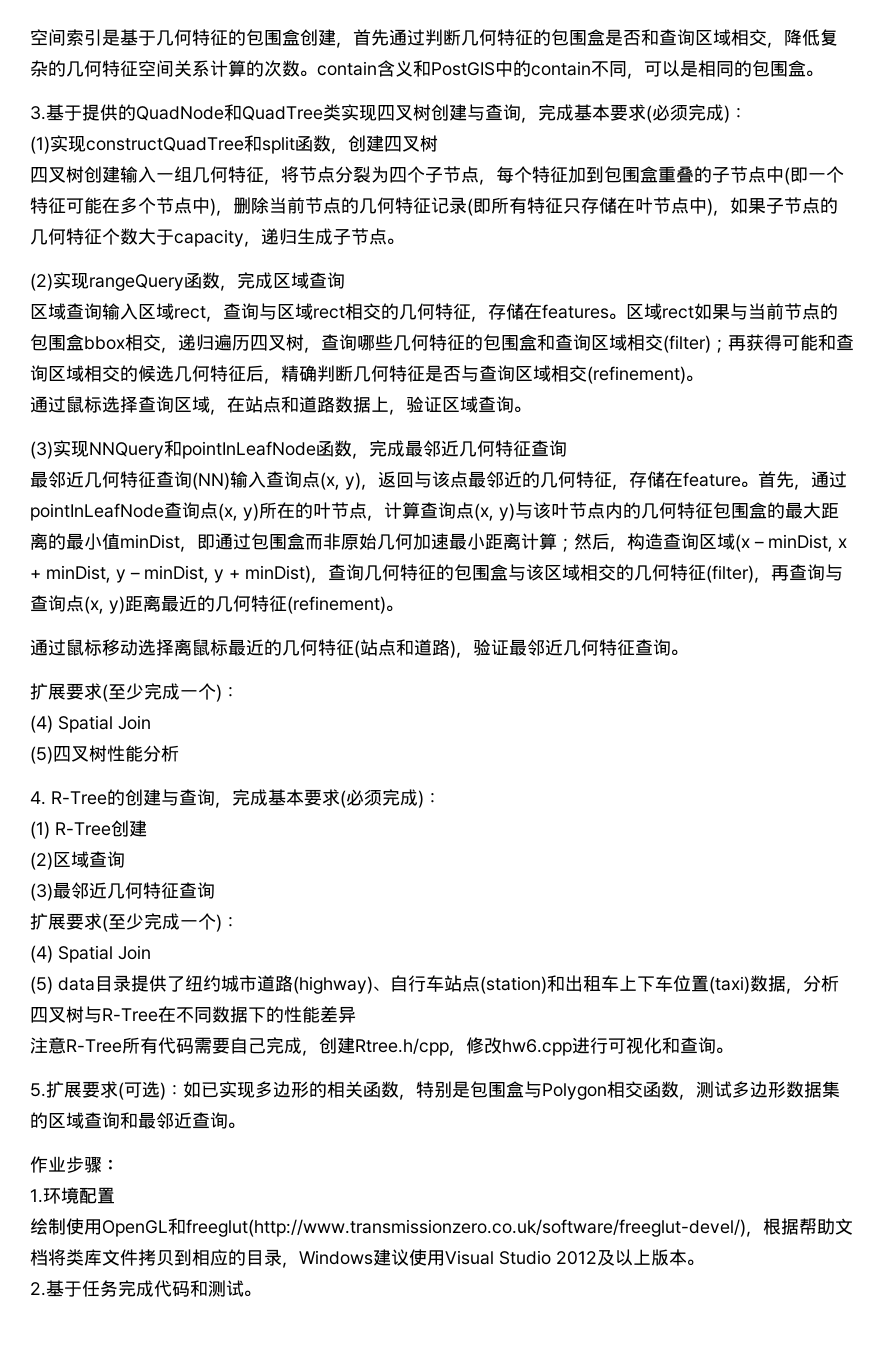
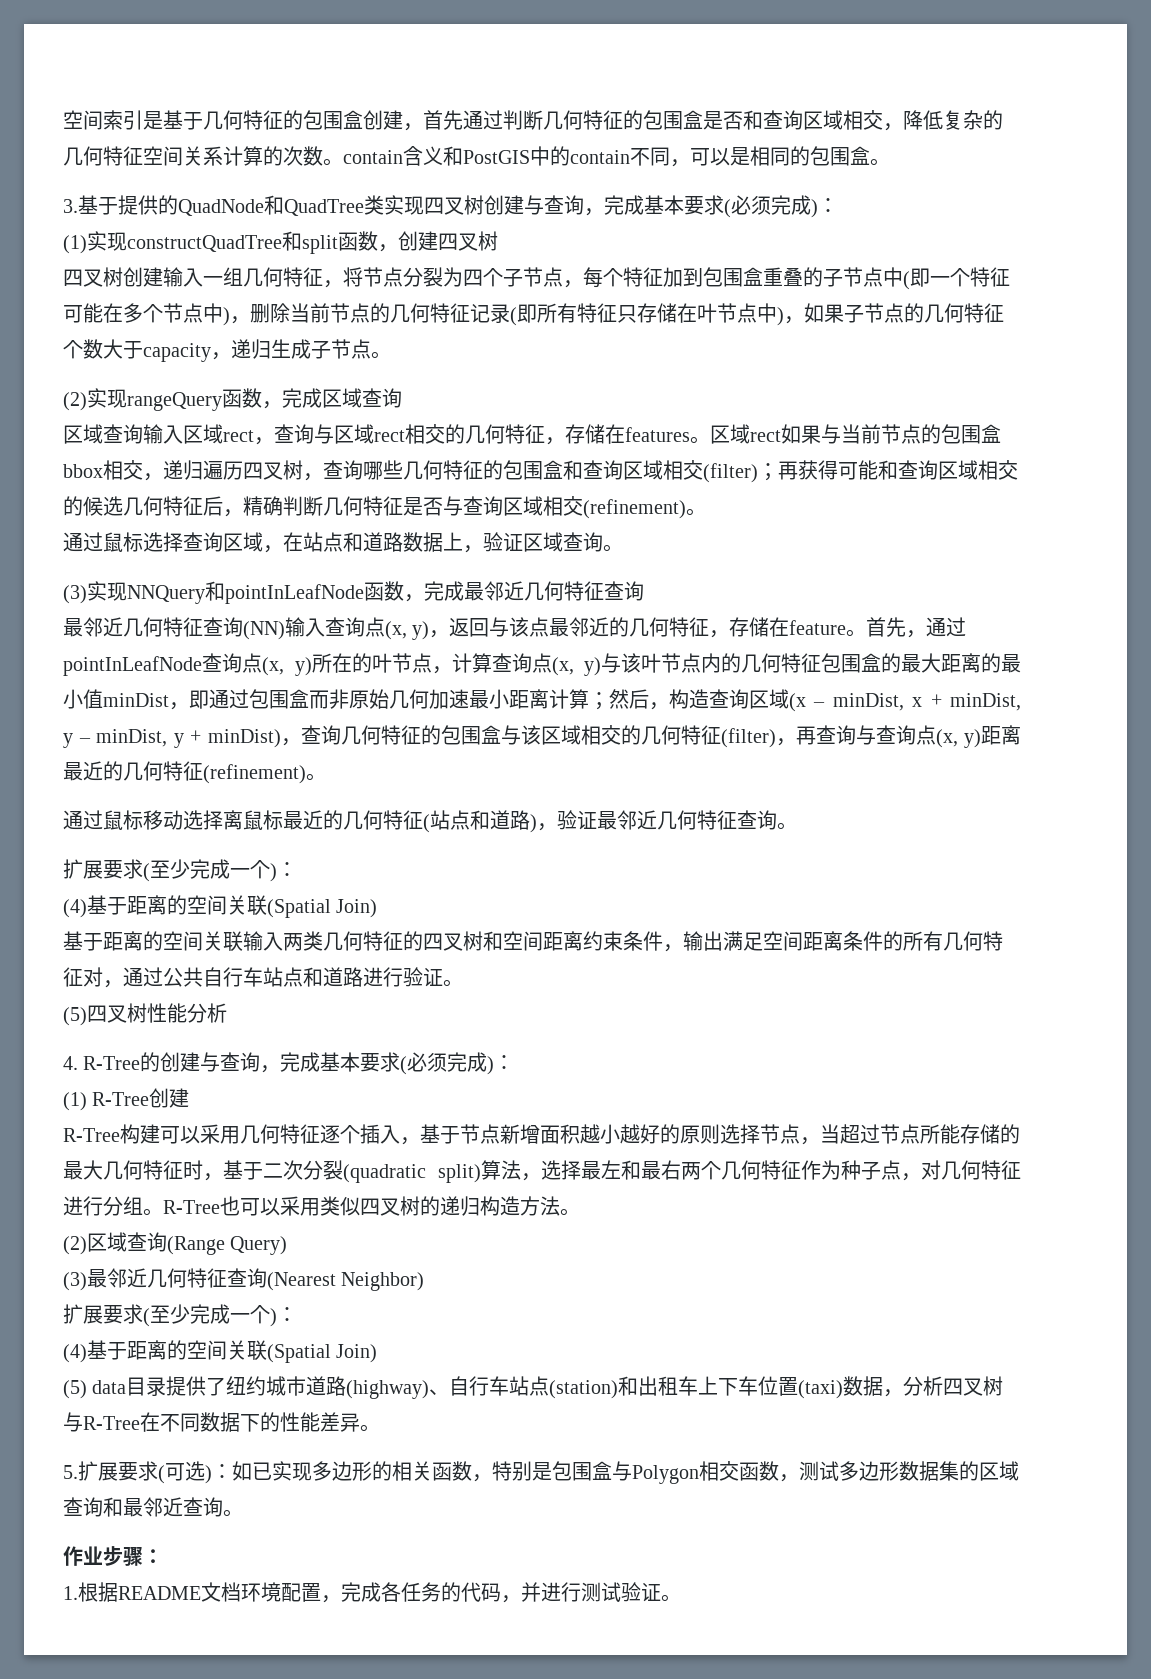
  通过鼠标移动选择离鼠标最近的几何特征(站点和道路)，验证最邻近几何特征查询。
  扩展要求(至少完成一个)：
- (4) Spatial Join
+ (4)基于距离的空间关联(Spatial Join)
+ 基于距离的空间关联输入两类几何特征的四叉树和空间距离约束条件，输出满足空间距离条件的所有几何特征对，通过公共自行车站点和道路进行验证。
+ R-Tree构建可以采用几何特征逐个插入，基于节点新增面积越小越好的原则选择节点，当超过节点所能存储的最大几何特征时，基于二次分裂(quadratic split)算法，选择最左和最右两个几何特征作为种子点，对几何特征进行分组。R-Tree也可以采用类似四叉树的递归构造方法。
- (2)区域查询
+ (2)区域查询(Range Query)
- (3)最邻近几何特征查询
+ (3)最邻近几何特征查询(Nearest Neighbor)
  扩展要求(至少完成一个)：
- (4) Spatial Join
+ (4)基于距离的空间关联(Spatial Join)
- (5) data目录提供了纽约城市道路(highway)、自行车站点(station)和出租车上下车位置(taxi)数据，分析四叉树与R-Tree在不同数据下的性能差异
- 注意R-Tree所有代码需要自己完成，创建Rtree.h/cpp，修改hw6.cpp进行可视化和查询。
+ (5) data目录提供了纽约城市道路(highway)、自行车站点(station)和出租车上下车位置(taxi)数据，分析四叉树与R-Tree在不同数据下的性能差异。
- 1.环境配置
- 绘制使用OpenGL和freeglut(http://www.transmissionzero.co.uk/software/freeglut-devel/)，根据帮助文档将类库文件拷贝到相应的目录，Windows建议使用Visual Studio 2012及以上版本。
- 2.基于任务完成代码和测试。
+ 1.根据README文档环境配置，完成各任务的代码，并进行测试验证。

